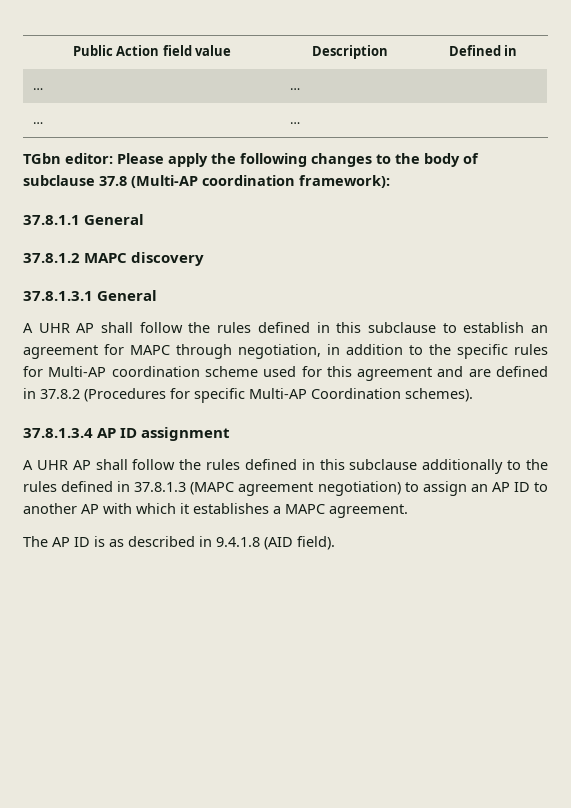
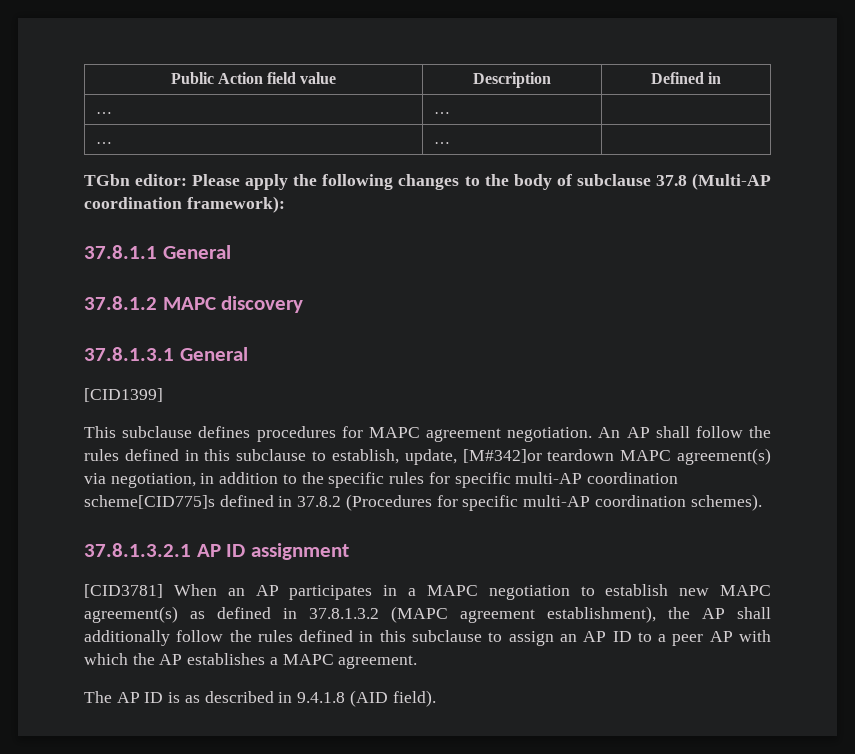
- A UHR AP shall follow the rules defined in this subclause to establish an agreement for MAPC through negotiation, in addition to the specific rules for Multi-AP coordination scheme used for this agreement and are defined in 37.8.2 (Procedures for specific Multi-AP Coordination schemes).
+ [CID1399]
+ This subclause defines procedures for MAPC agreement negotiation. An AP shall follow the rules defined in this subclause to establish, update, [M#342]or teardown MAPC agreement(s) via negotiation, in addition to the specific rules for specific multi-AP coordination scheme[CID775]s defined in 37.8.2 (Procedures for specific multi-AP coordination schemes).
- 37.8.1.3.4 AP ID assignment
+ 37.8.1.3.2.1 AP ID assignment
- A UHR AP shall follow the rules defined in this subclause additionally to the rules defined in 37.8.1.3 (MAPC agreement negotiation) to assign an AP ID to another AP with which it establishes a MAPC agreement.
+ [CID3781] When an AP participates in a MAPC negotiation to establish new MAPC agreement(s) as defined in 37.8.1.3.2 (MAPC agreement establishment), the AP shall additionally follow the rules defined in this subclause to assign an AP ID to a peer AP with which the AP establishes a MAPC agreement.

